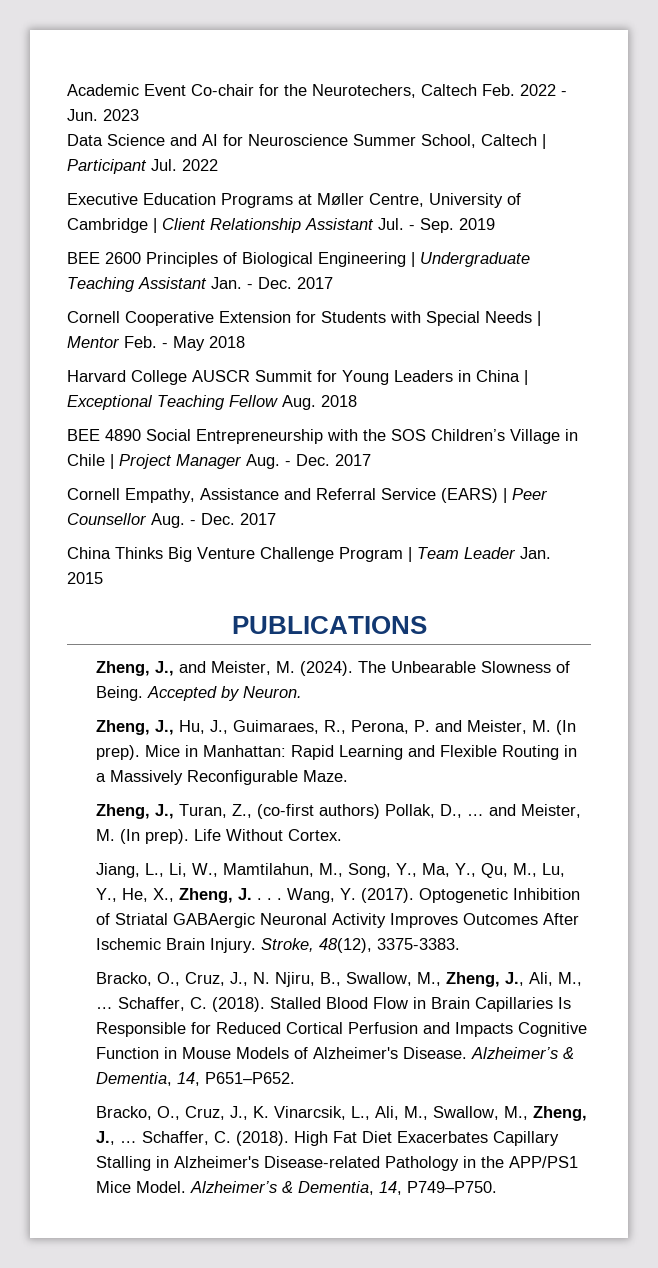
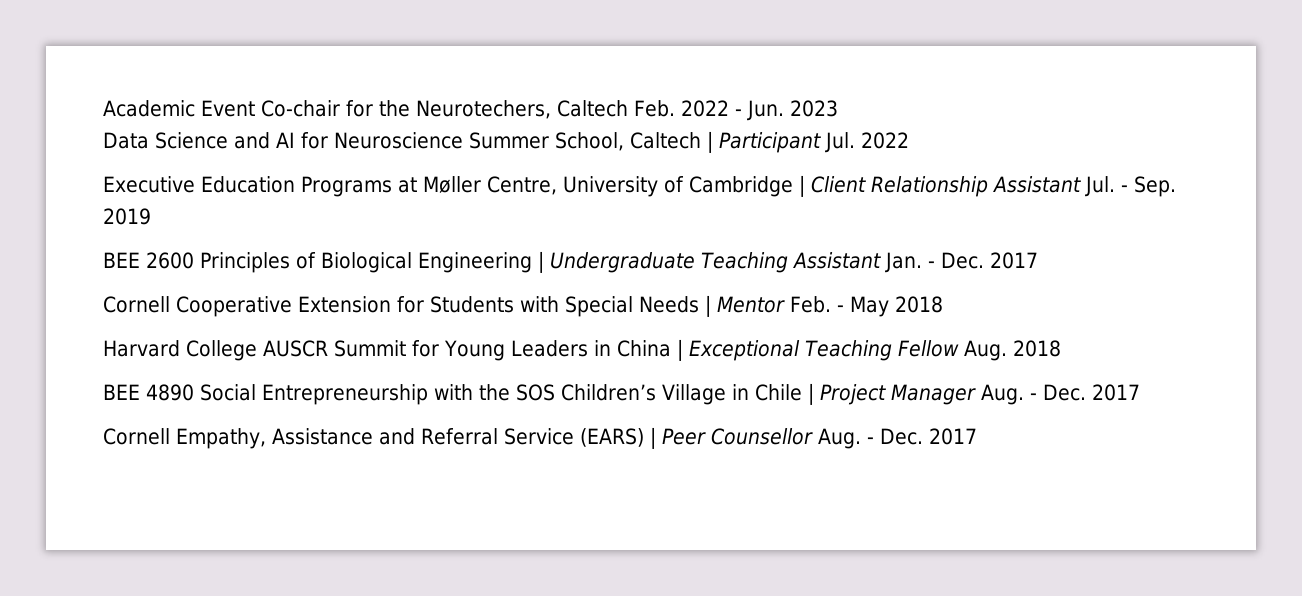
- China Thinks Big Venture Challenge Program | Team Leader Jan. 2015
- PUBLICATIONS
- Zheng, J., and Meister, M. (2024). The Unbearable Slowness of Being. Accepted by Neuron.
- Zheng, J., Hu, J., Guimaraes, R., Perona, P. and Meister, M. (In prep). Mice in Manhattan: Rapid Learning and Flexible Routing in a Massively Reconfigurable Maze.
- Zheng, J., Turan, Z., (co-first authors) Pollak, D., … and Meister, M. (In prep). Life Without Cortex.
- Jiang, L., Li, W., Mamtilahun, M., Song, Y., Ma, Y., Qu, M., Lu, Y., He, X., Zheng, J. . . . Wang, Y. (2017). Optogenetic Inhibition of Striatal GABAergic Neuronal Activity Improves Outcomes After Ischemic Brain Injury. Stroke, 48(12), 3375-3383.
- Bracko, O., Cruz, J., N. Njiru, B., Swallow, M., Zheng, J., Ali, M., … Schaffer, C. (2018). Stalled Blood Flow in Brain Capillaries Is Responsible for Reduced Cortical Perfusion and Impacts Cognitive Function in Mouse Models of Alzheimer's Disease. Alzheimer’s & Dementia, 14, P651–P652.
- Bracko, O., Cruz, J., K. Vinarcsik, L., Ali, M., Swallow, M., Zheng, J., … Schaffer, C. (2018). High Fat Diet Exacerbates Capillary Stalling in Alzheimer's Disease-related Pathology in the APP/PS1 Mice Model. Alzheimer’s & Dementia, 14, P749–P750.

